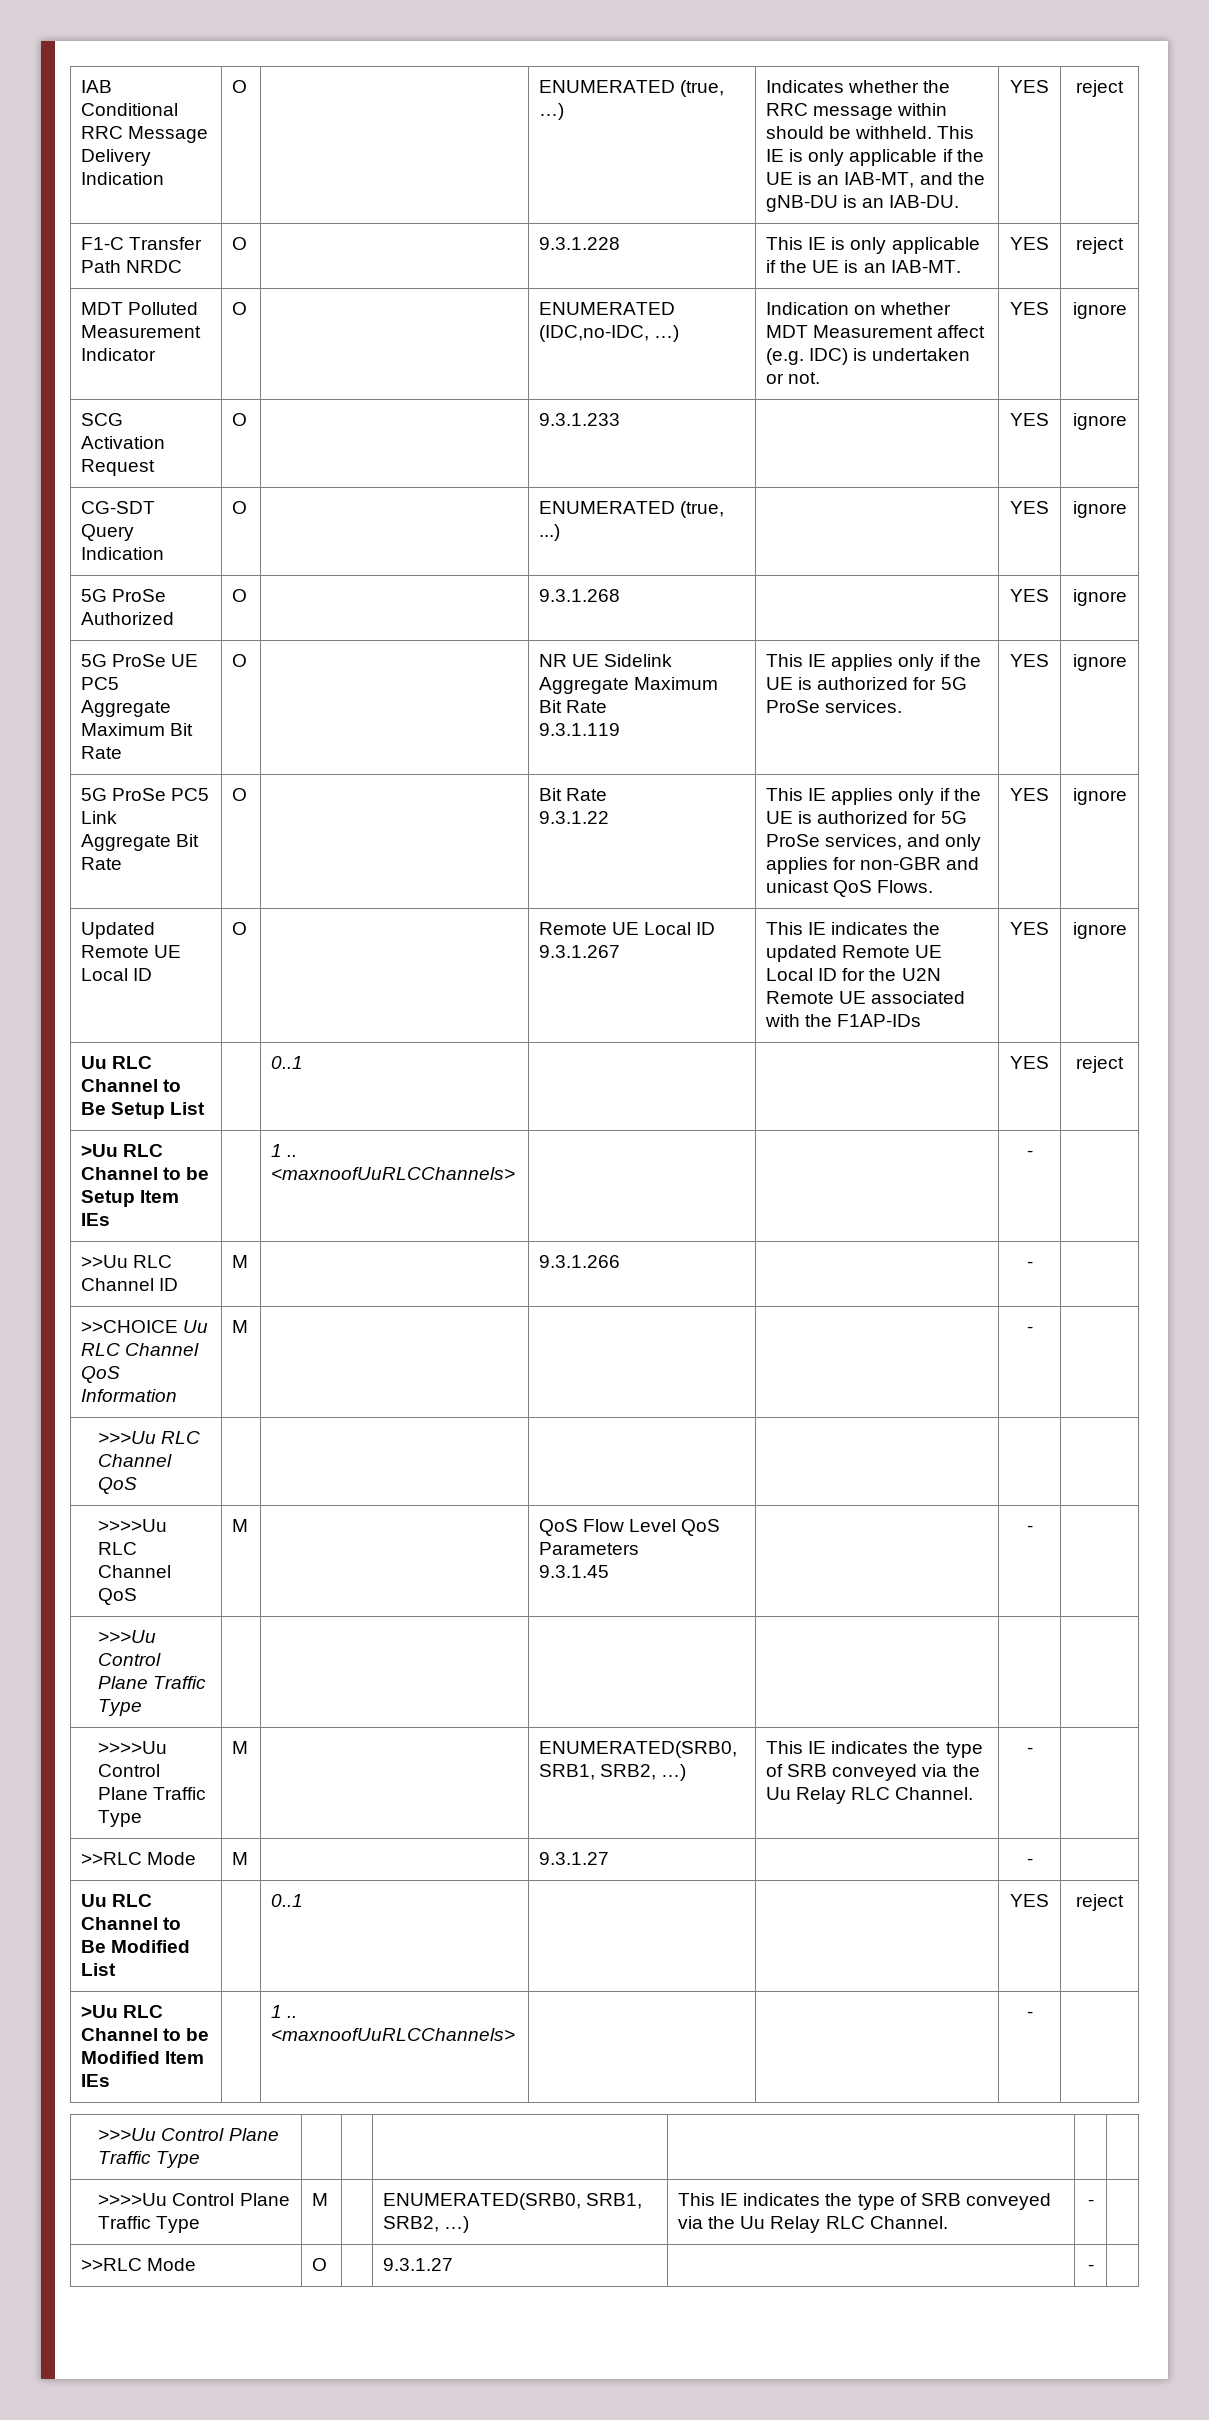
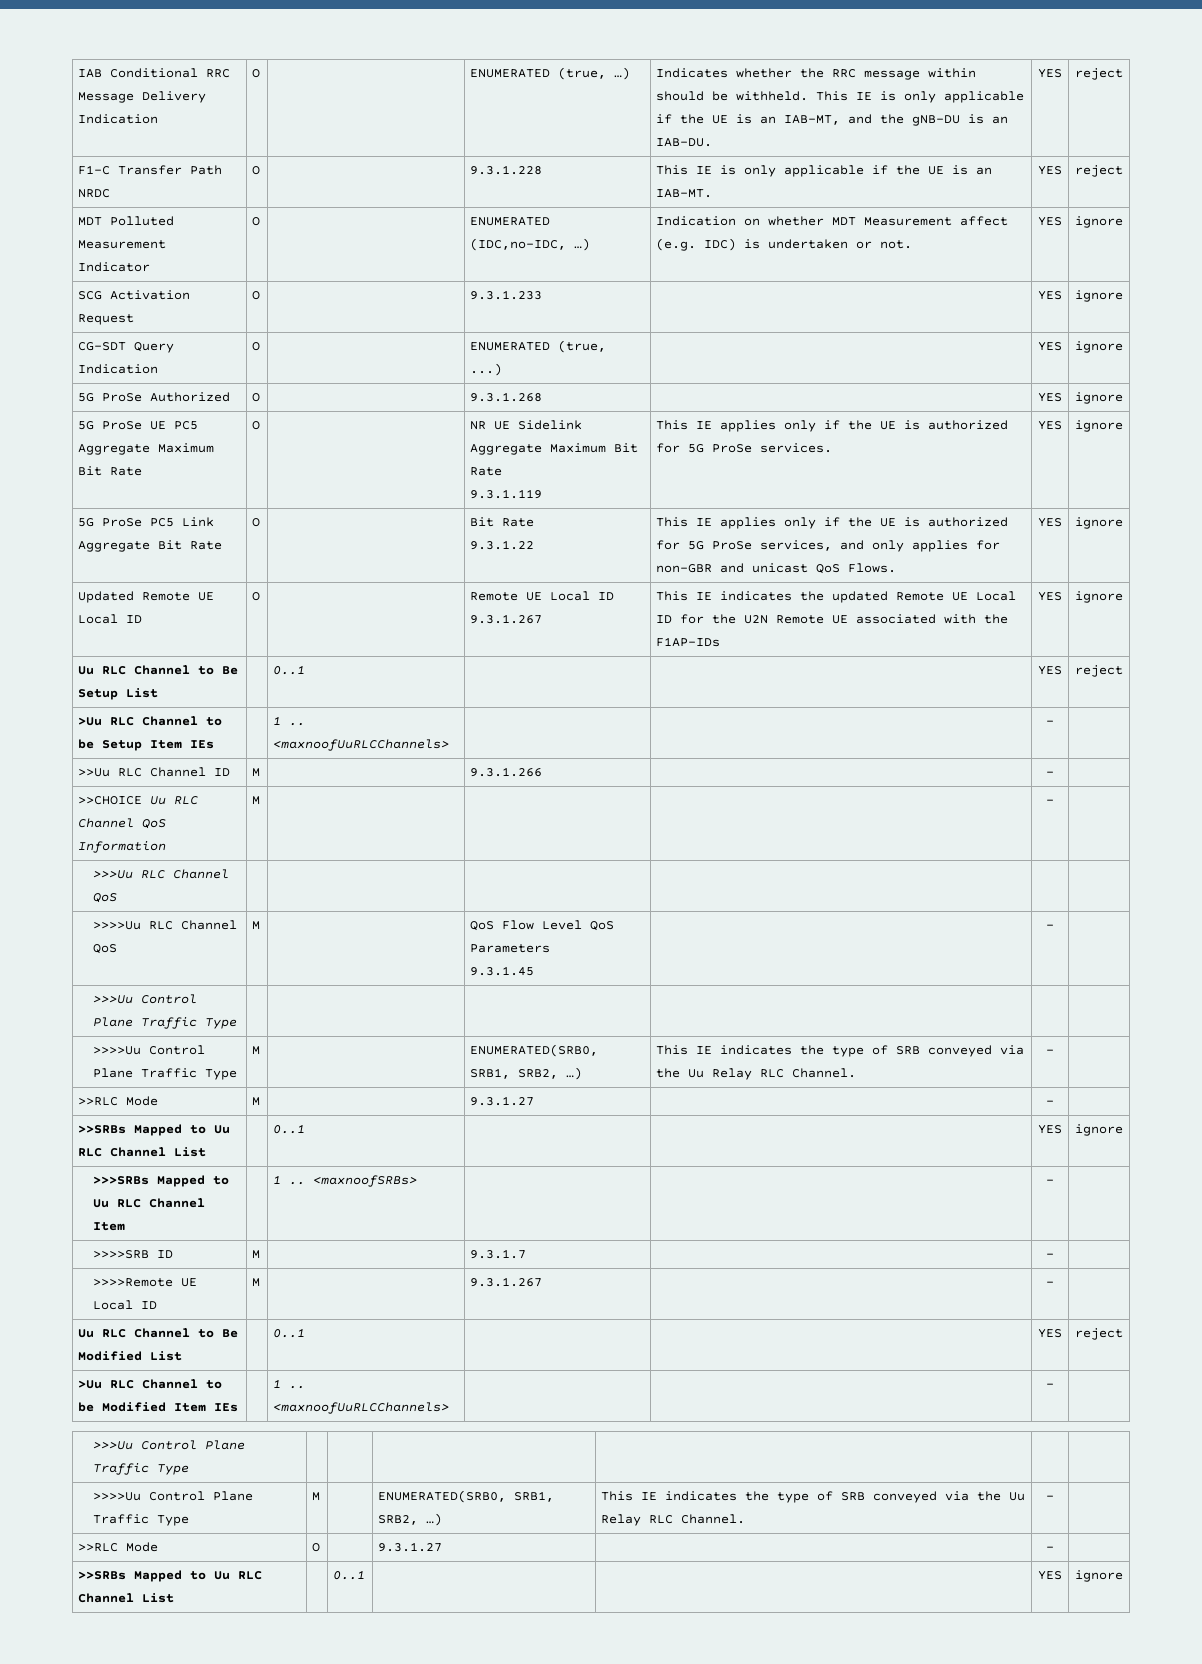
  >>RLC Mode | M | | 9.3.1.27 | | - |
+ >>SRBs Mapped to Uu RLC Channel List | | 0..1 | | | YES | ignore
+ >>>SRBs Mapped to Uu RLC Channel Item | | 1 .. <maxnoofSRBs> | | | - |
+ >>>>SRB ID | M | | 9.3.1.7 | | - |
+ >>>>Remote UE Local ID | M | | 9.3.1.267 | | - |
  >>RLC Mode | O | | 9.3.1.27 | | - |
+ >>SRBs Mapped to Uu RLC Channel List | | 0..1 | | | YES | ignore

